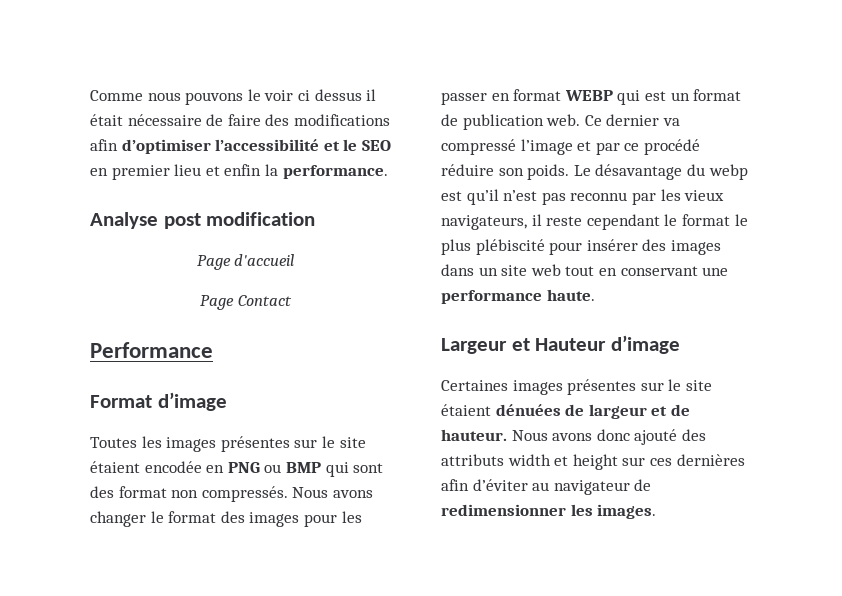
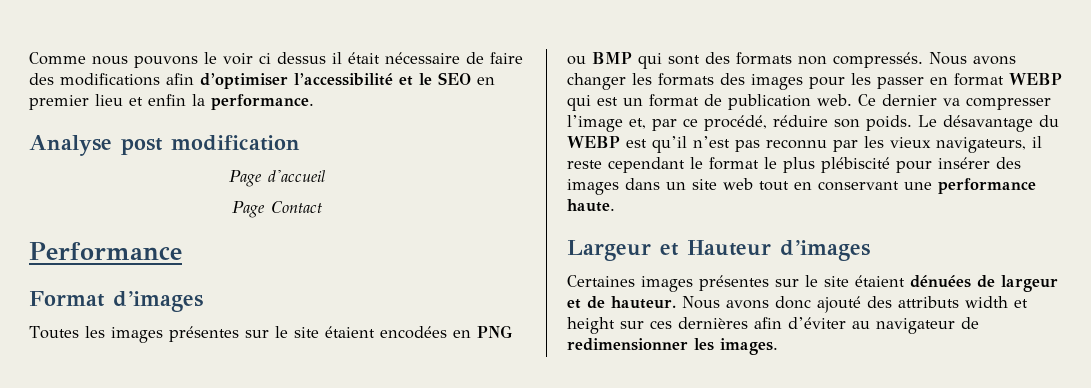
- Format d’image
+ Format d’images
- Toutes les images présentes sur le site étaient encodée en PNG ou BMP qui sont des format non compressés.
+ Toutes les images présentes sur le site étaient encodées en PNG ou BMP qui sont des formats non compressés.
- Nous avons changer le format des images pour les passer en format WEBP qui est un format de publication web.
+ Nous avons changer les formats des images pour les passer en format WEBP qui est un format de publication web.
- Ce dernier va compressé l’image et par ce procédé réduire son poids.
+ Ce dernier va compresser l’image et, par ce procédé, réduire son poids.
- Le désavantage du webp est qu’il n’est pas reconnu par les vieux navigateurs, il reste cependant le format le plus plébiscité pour insérer des images dans un site web tout en conservant une performance haute.
+ Le désavantage du WEBP est qu’il n’est pas reconnu par les vieux navigateurs, il reste cependant le format le plus plébiscité pour insérer des images dans un site web tout en conservant une performance haute.
- Largeur et Hauteur d’image
+ Largeur et Hauteur d’images

